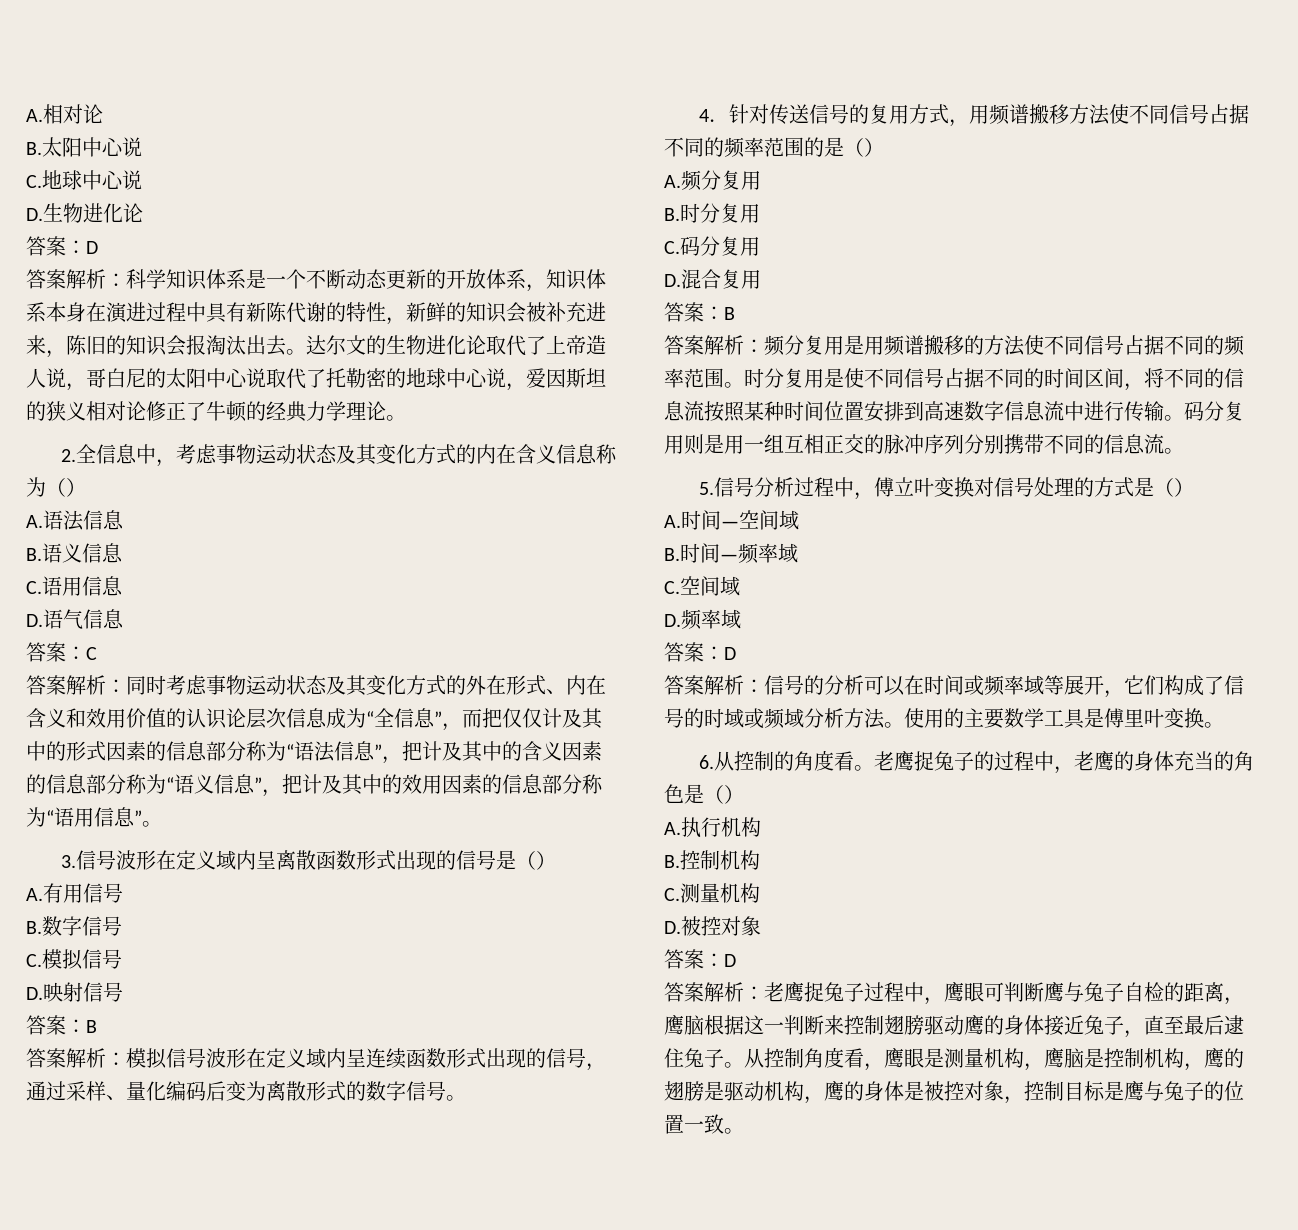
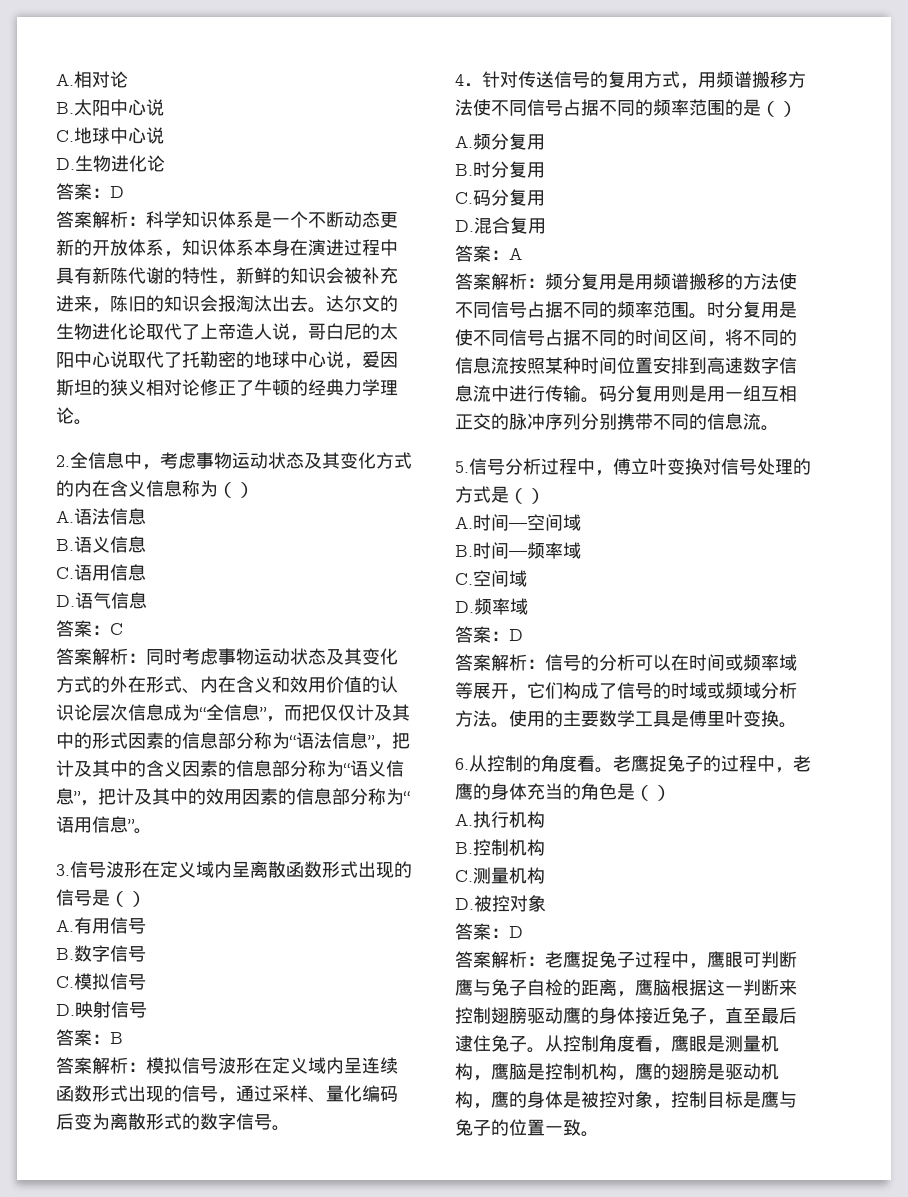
  D.混合复用
- 答案：B
+ 答案：A

